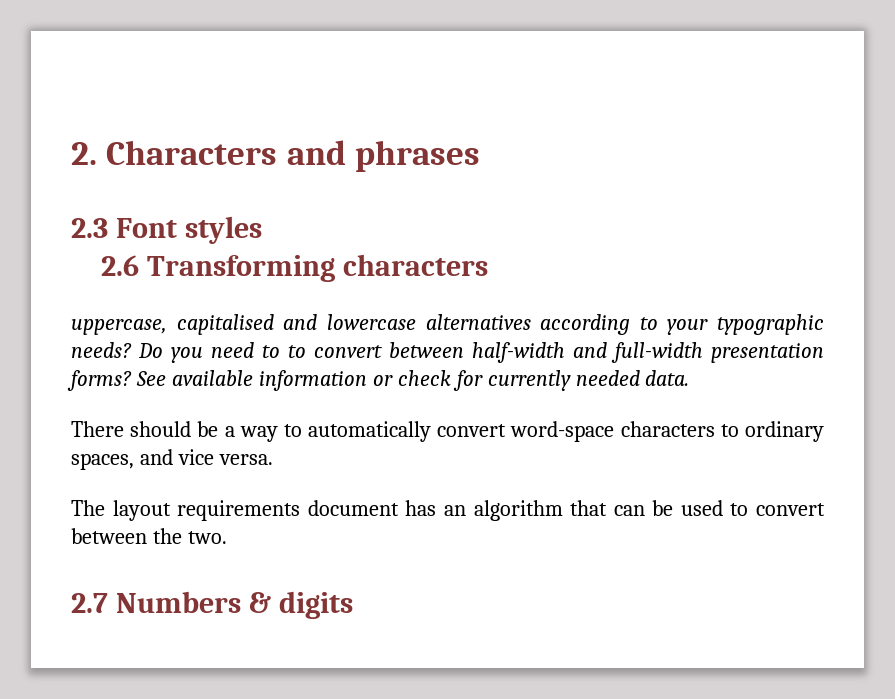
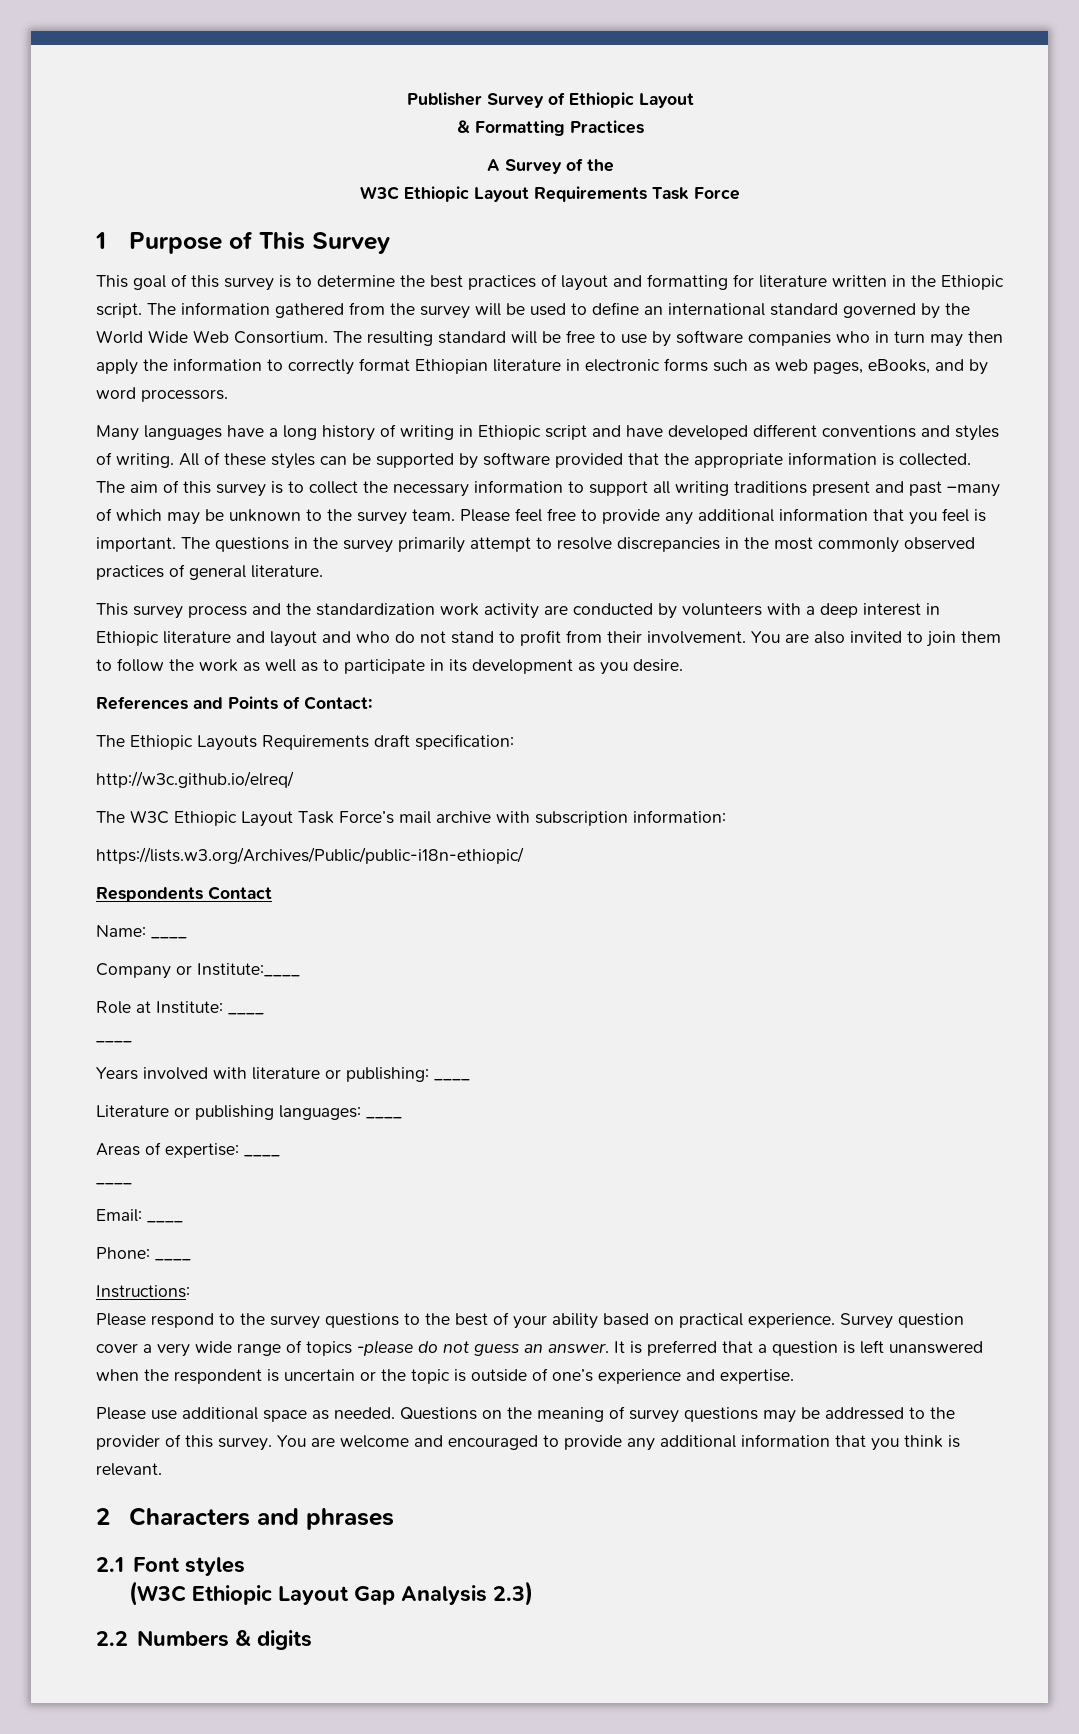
- 2. Characters and phrases
+ Publisher Survey of Ethiopic Layout
+ & Formatting Practices
+ A Survey of the
+ W3C Ethiopic Layout Requirements Task Force
+ 1 Purpose of This Survey
+ This goal of this survey is to determine the best practices of layout and formatting for literature written in the Ethiopic script. The information gathered from the survey will be used to define an international standard governed by the World Wide Web Consortium. The resulting standard will be free to use by software companies who in turn may then apply the information to correctly format Ethiopian literature in electronic forms such as web pages, eBooks, and by word processors.
+ Many languages have a long history of writing in Ethiopic script and have developed different conventions and styles of writing. All of these styles can be supported by software provided that the appropriate information is collected. The aim of this survey is to collect the necessary information to support all writing traditions present and past –many of which may be unknown to the survey team. Please feel free to provide any additional information that you feel is important. The questions in the survey primarily attempt to resolve discrepancies in the most commonly observed practices of general literature.
+ This survey process and the standardization work activity are conducted by volunteers with a deep interest in Ethiopic literature and layout and who do not stand to profit from their involvement. You are also invited to join them to follow the work as well as to participate in its development as you desire.
+ References and Points of Contact:
+ The Ethiopic Layouts Requirements draft specification:
+ http://w3c.github.io/elreq/
+ The W3C Ethiopic Layout Task Force’s mail archive with subscription information:
+ https://lists.w3.org/Archives/Public/public-i18n-ethiopic/
+ Respondents Contact
+ Name: ____
+ Company or Institute:____
+ Role at Institute: ____
+ ____
+ Years involved with literature or publishing: ____
+ Literature or publishing languages: ____
+ Areas of expertise: ____
+ ____
+ Email: ____
+ Phone: ____
+ Instructions:
+ Please respond to the survey questions to the best of your ability based on practical experience. Survey question cover a very wide range of topics -please do not guess an answer. It is preferred that a question is left unanswered when the respondent is uncertain or the topic is outside of one’s experience and expertise.
+ Please use additional space as needed. Questions on the meaning of survey questions may be addressed to the provider of this survey. You are welcome and encouraged to provide any additional information that you think is relevant.
+ 2 Characters and phrases
- 2.3 Font styles
+ 2.1 Font styles
- 2.6 Transforming characters
- uppercase, capitalised and lowercase alternatives according to your typographic needs? Do you need to to convert between half-width and full-width presentation forms? See available information or check for currently needed data.
- There should be a way to automatically convert word-space characters to ordinary spaces, and vice versa.
- The layout requirements document has an algorithm that can be used to convert between the two.
- 2.7 Numbers & digits
+ (W3C Ethiopic Layout Gap Analysis 2.3)
+ 2.2 Numbers & digits

